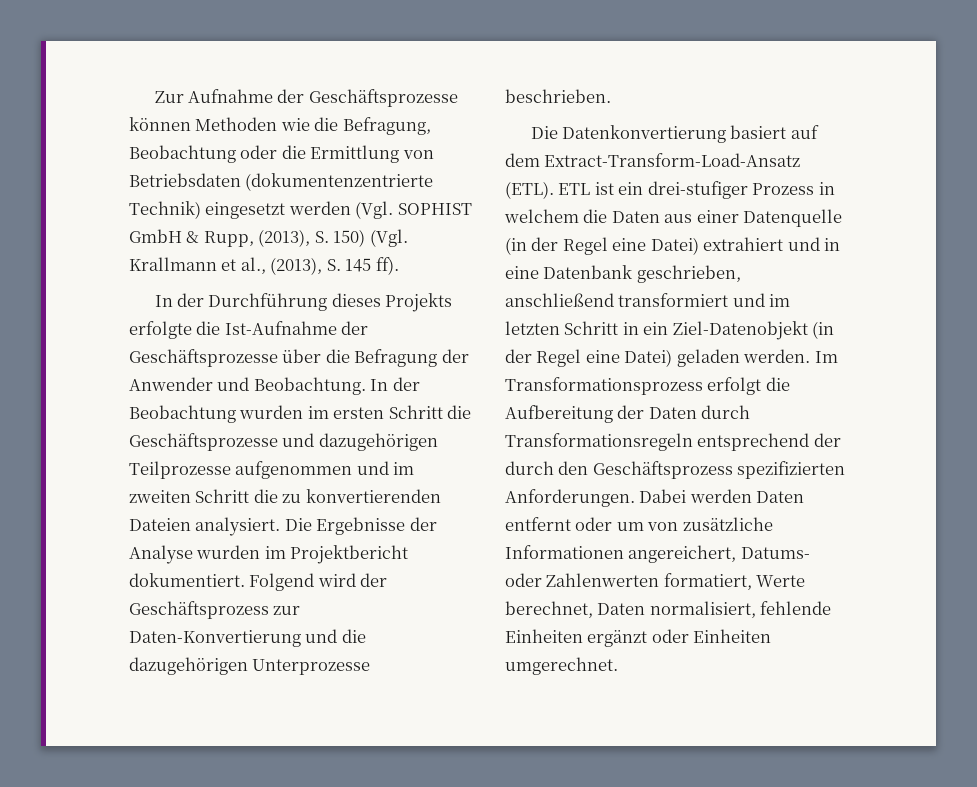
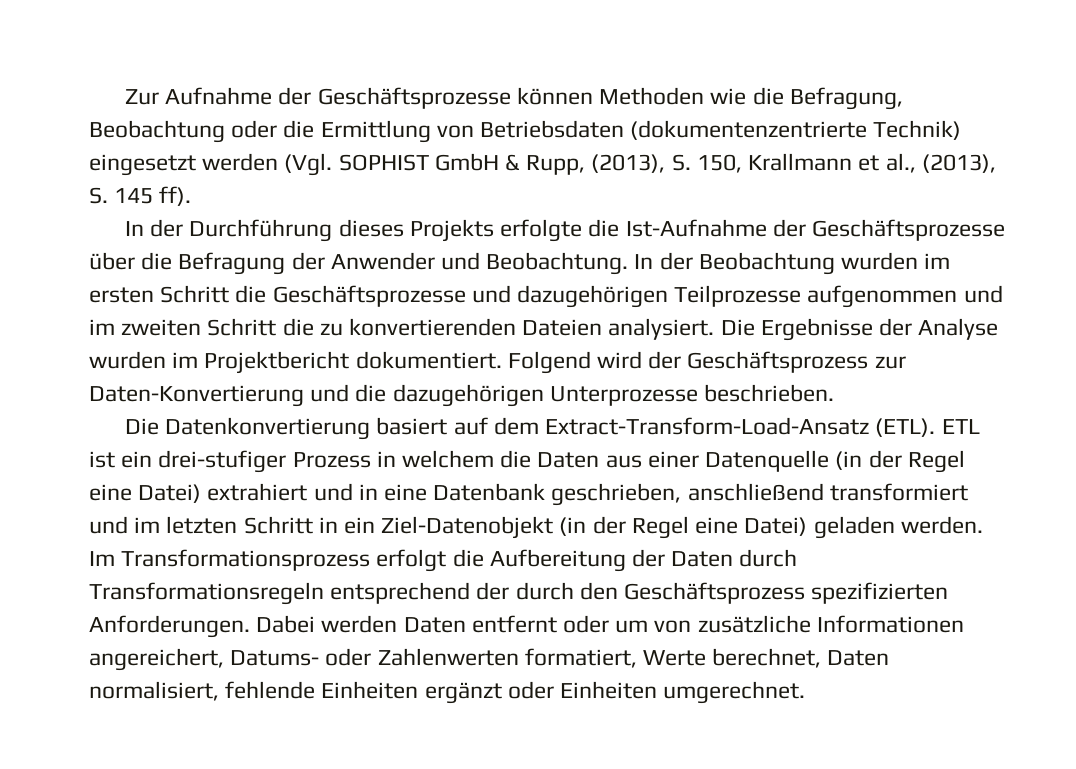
- Zur Aufnahme der Geschäftsprozesse können Methoden wie die Befragung, Beobachtung oder die Ermittlung von Betriebsdaten (dokumentenzentrierte Technik) eingesetzt werden (Vgl. SOPHIST GmbH & Rupp, (2013), S. 150) (Vgl. Krallmann et al., (2013), S. 145 ff).
+ Zur Aufnahme der Geschäftsprozesse können Methoden wie die Befragung, Beobachtung oder die Ermittlung von Betriebsdaten (dokumentenzentrierte Technik) eingesetzt werden (Vgl. SOPHIST GmbH & Rupp, (2013), S. 150, Krallmann et al., (2013), S. 145 ff).

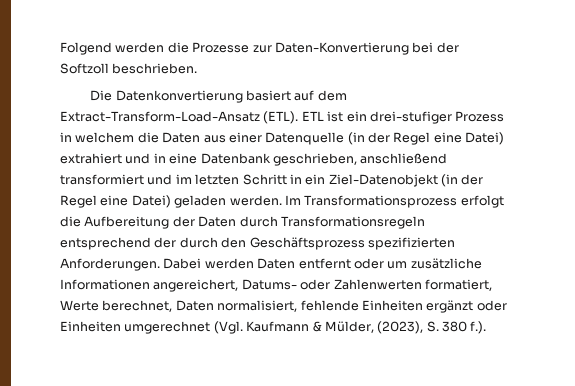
- Zur Aufnahme der Geschäftsprozesse können Methoden wie die Befragung, Beobachtung oder die Ermittlung von Betriebsdaten (dokumentenzentrierte Technik) eingesetzt werden (Vgl. SOPHIST GmbH & Rupp, (2013), S. 150, Krallmann et al., (2013), S. 145 ff).
- In der Durchführung dieses Projekts erfolgte die Ist-Aufnahme der Geschäftsprozesse über die Befragung der Anwender und Beobachtung. In der Beobachtung wurden im ersten Schritt die Geschäftsprozesse und dazugehörigen Teilprozesse aufgenommen und im zweiten Schritt die zu konvertierenden Dateien analysiert. Die Ergebnisse der Analyse wurden im Projektbericht dokumentiert. Folgend wird der Geschäftsprozess zur Daten-Konvertierung und die dazugehörigen Unterprozesse beschrieben.
+ Folgend werden die Prozesse zur Daten-Konvertierung bei der Softzoll beschrieben.
- Dabei werden Daten entfernt oder um von zusätzliche Informationen angereichert, Datums- oder Zahlenwerten formatiert, Werte berechnet, Daten normalisiert, fehlende Einheiten ergänzt oder Einheiten umgerechnet.
+ Dabei werden Daten entfernt oder um zusätzliche Informationen angereichert, Datums- oder Zahlenwerten formatiert, Werte berechnet, Daten normalisiert, fehlende Einheiten ergänzt oder Einheiten umgerechnet (Vgl. Kaufmann & Mülder, (2023), S. 380 f.).

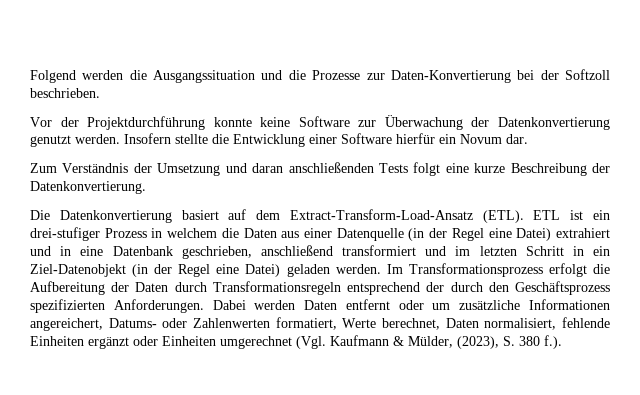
- Folgend werden die Prozesse zur Daten-Konvertierung bei der Softzoll beschrieben.
+ Folgend werden die Ausgangssituation und die Prozesse zur Daten-Konvertierung bei der Softzoll beschrieben.
+ Vor der Projektdurchführung konnte keine Software zur Überwachung der Datenkonvertierung genutzt werden. Insofern stellte die Entwicklung einer Software hierfür ein Novum dar.
+ Zum Verständnis der Umsetzung und daran anschließenden Tests folgt eine kurze Beschreibung der Datenkonvertierung.

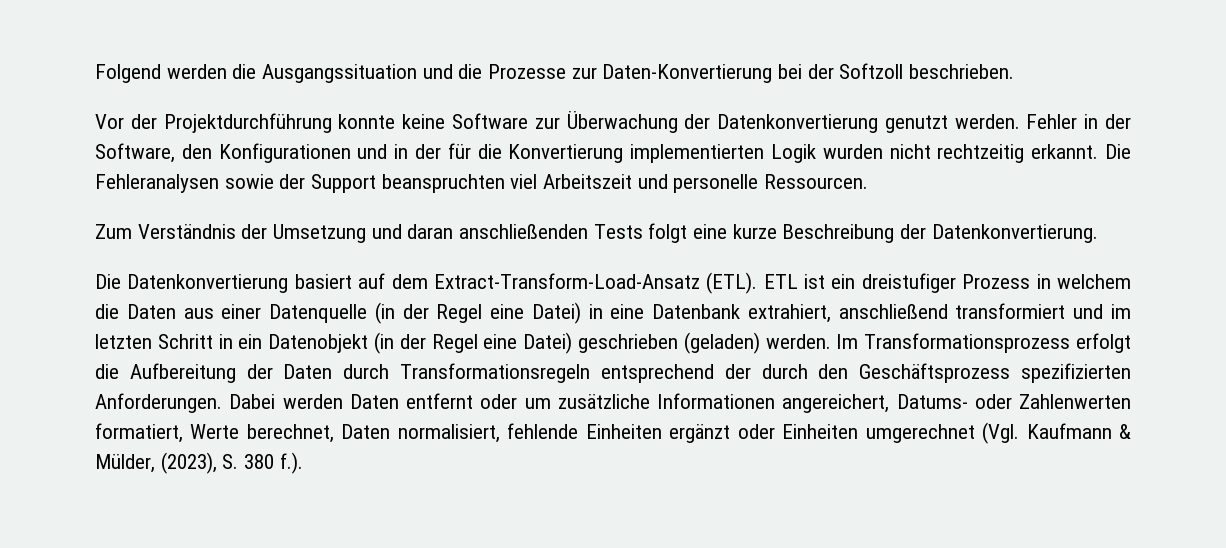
- Insofern stellte die Entwicklung einer Software hierfür ein Novum dar.
+ Fehler in der Software, den Konfigurationen und in der für die Konvertierung implementierten Logik wurden nicht rechtzeitig erkannt. Die Fehleranalysen sowie der Support beanspruchten viel Arbeitszeit und personelle Ressourcen.
- ETL ist ein drei-stufiger Prozess in welchem die Daten aus einer Datenquelle (in der Regel eine Datei) extrahiert und in eine Datenbank geschrieben, anschließend transformiert und im letzten Schritt in ein Ziel-Datenobjekt (in der Regel eine Datei) geladen werden.
+ ETL ist ein dreistufiger Prozess in welchem die Daten aus einer Datenquelle (in der Regel eine Datei) in eine Datenbank extrahiert, anschließend transformiert und im letzten Schritt in ein Datenobjekt (in der Regel eine Datei) geschrieben (geladen) werden.

